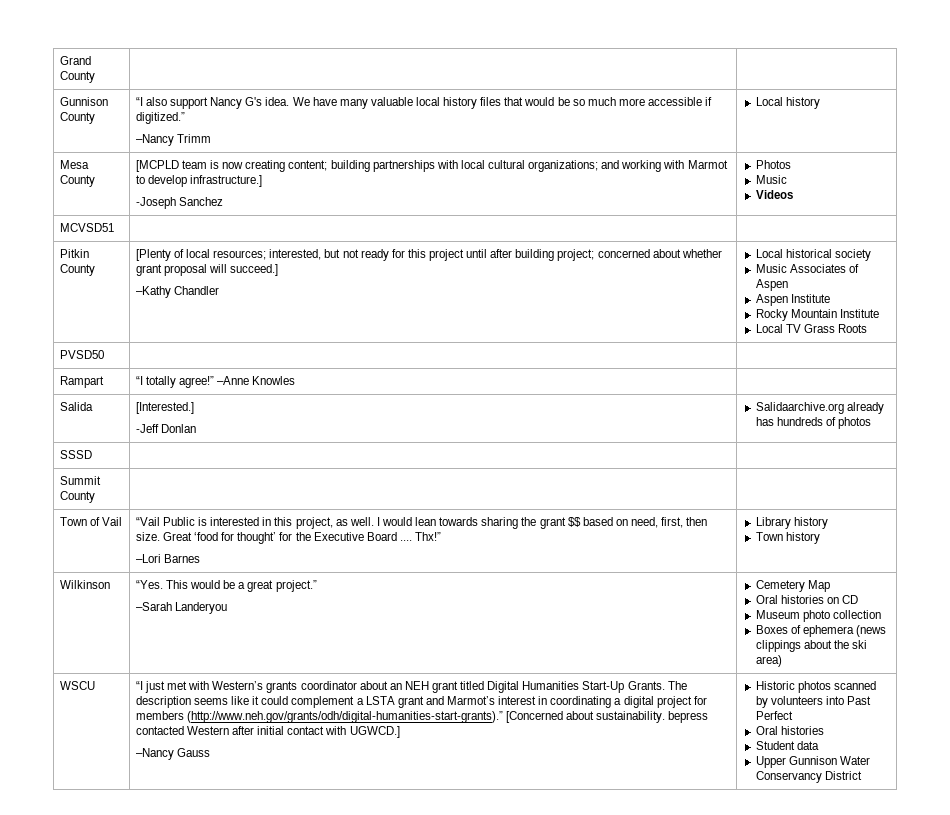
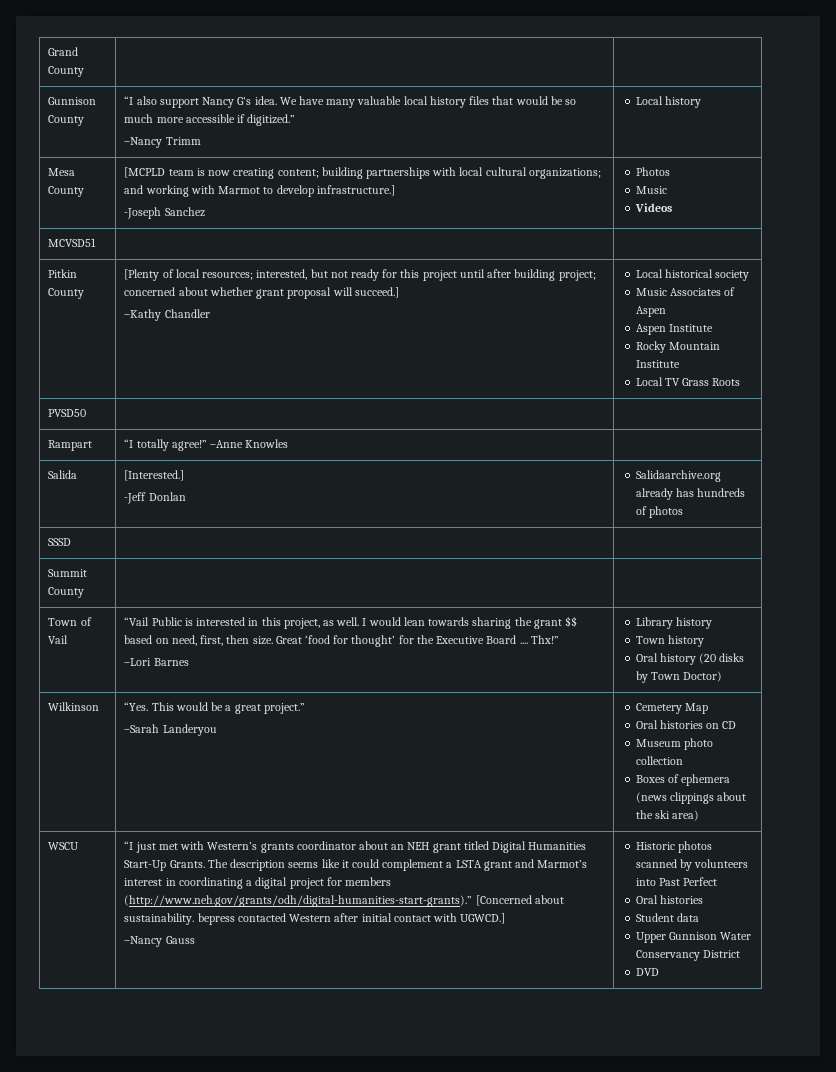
+ Oral history (20 disks by Town Doctor)
+ DVD

